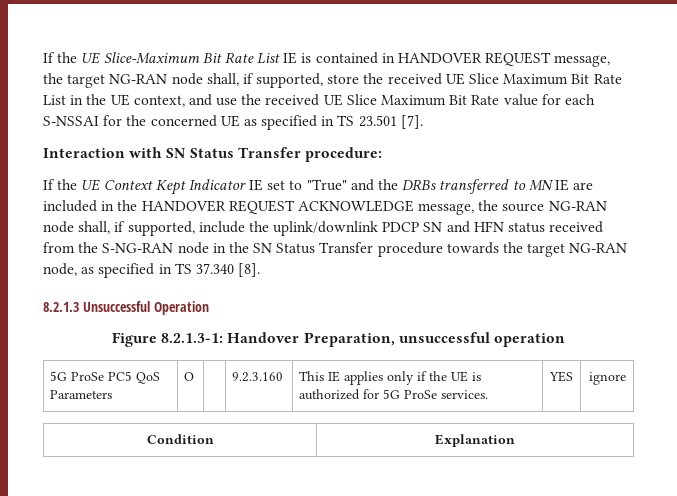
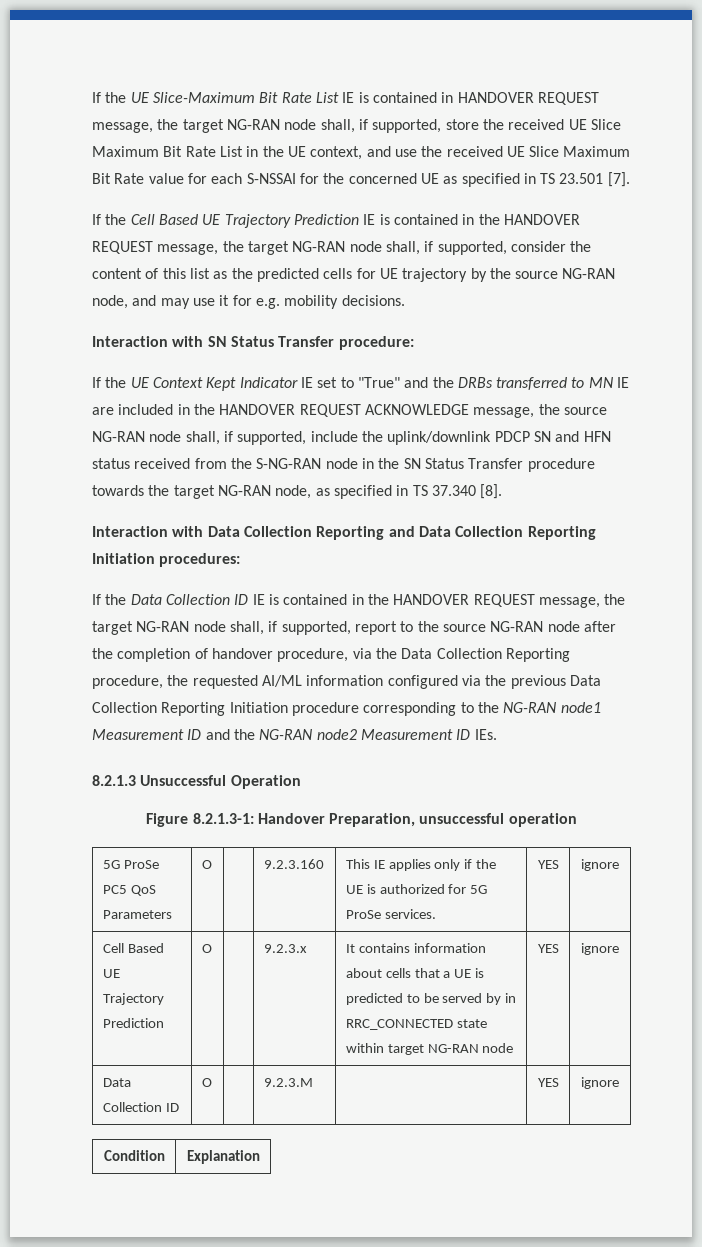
+ If the Cell Based UE Trajectory Prediction IE is contained in the HANDOVER REQUEST message, the target NG-RAN node shall, if supported, consider the content of this list as the predicted cells for UE trajectory by the source NG-RAN node, and may use it for e.g. mobility decisions.
+ Interaction with Data Collection Reporting and Data Collection Reporting Initiation procedures:
+ If the Data Collection ID IE is contained in the HANDOVER REQUEST message, the target NG-RAN node shall, if supported, report to the source NG-RAN node after the completion of handover procedure, via the Data Collection Reporting procedure, the requested AI/ML information configured via the previous Data Collection Reporting Initiation procedure corresponding to the NG-RAN node1 Measurement ID and the NG-RAN node2 Measurement ID IEs.
+ Cell Based UE Trajectory Prediction | O | | 9.2.3.x | It contains information about cells that a UE is predicted to be served by in RRC_CONNECTED state within target NG-RAN node | YES | ignore
+ Data Collection ID | O | | 9.2.3.M | | YES | ignore

